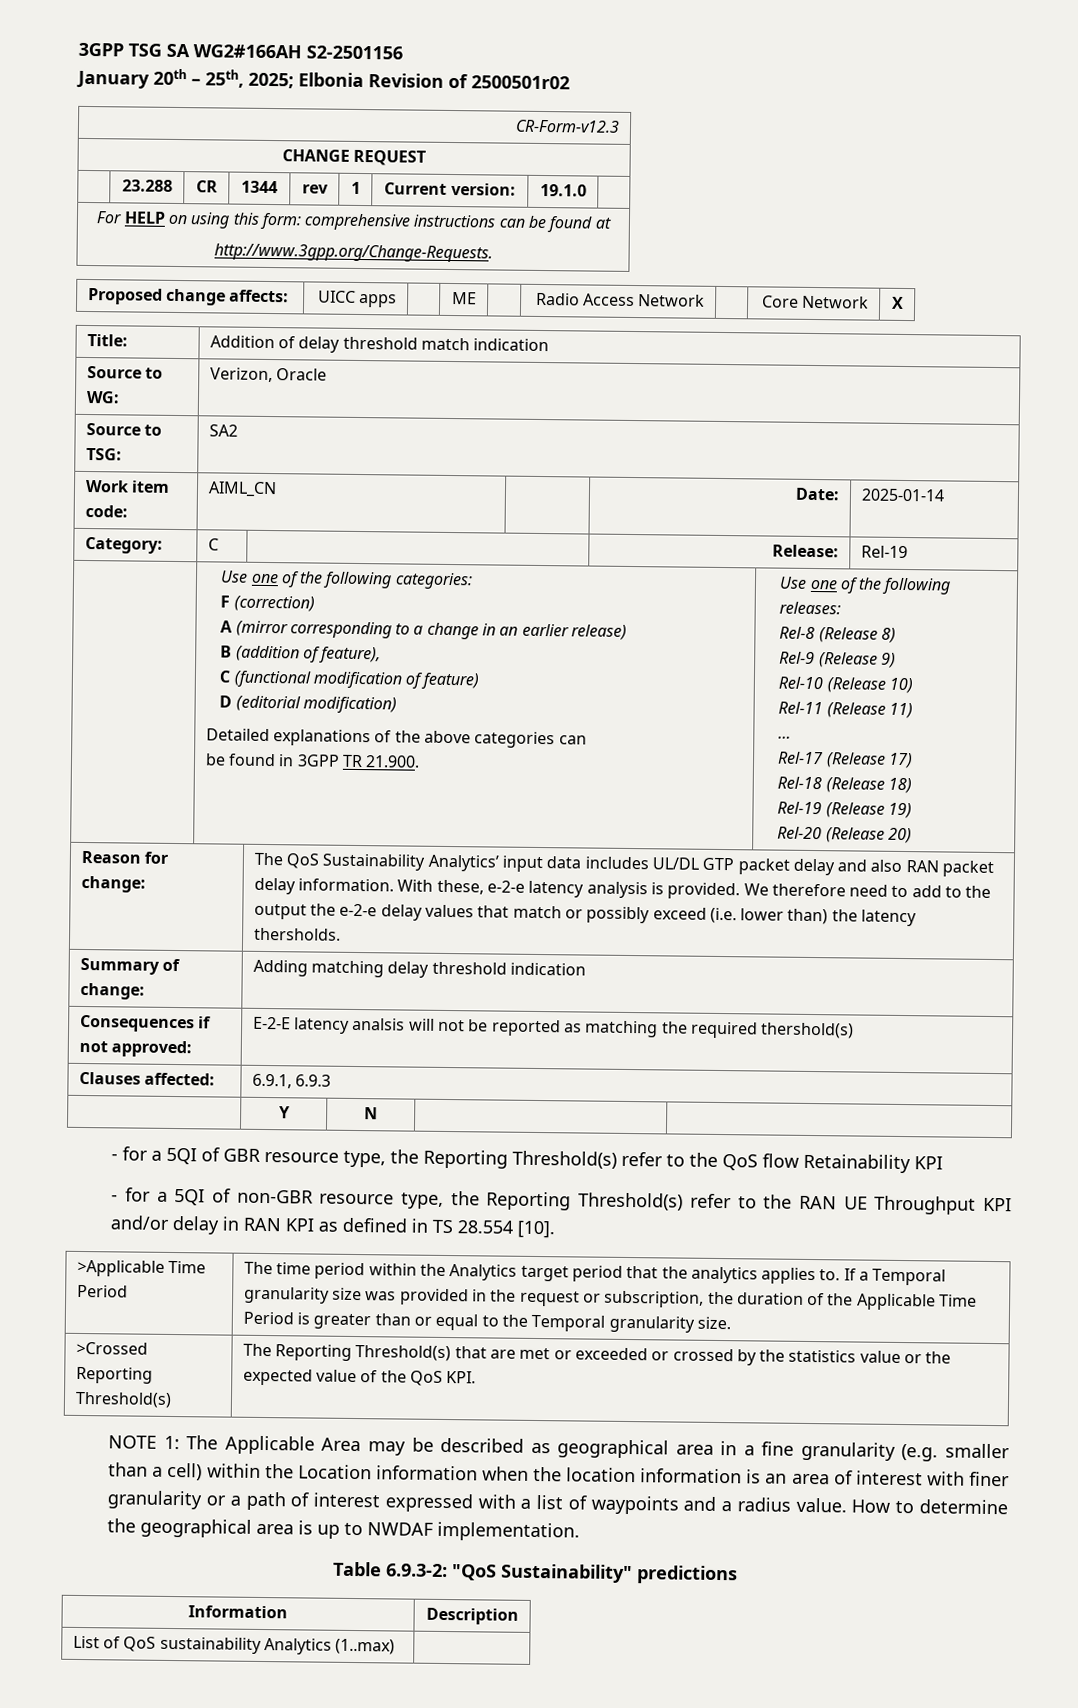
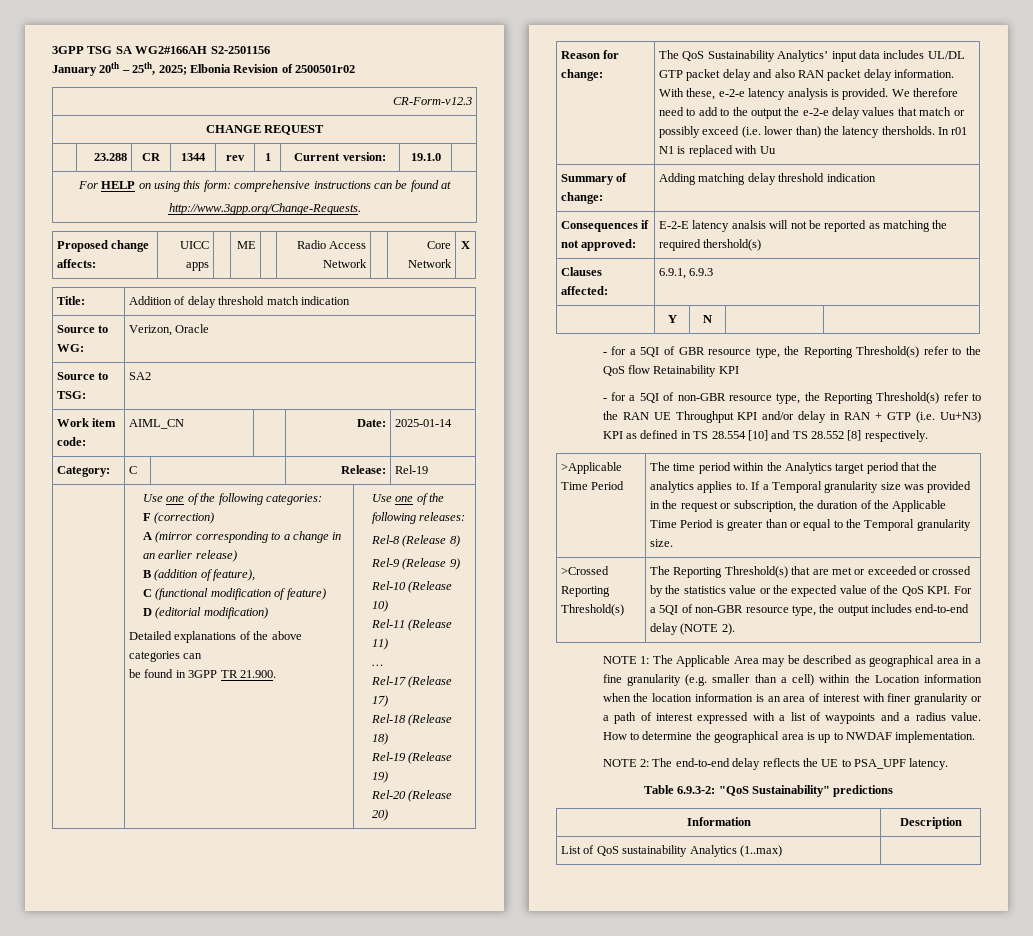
+ In r01 N1 is replaced with Uu
- - for a 5QI of non-GBR resource type, the Reporting Threshold(s) refer to the RAN UE Throughput KPI and/or delay in RAN KPI as defined in TS 28.554 [10].
+ - for a 5QI of non-GBR resource type, the Reporting Threshold(s) refer to the RAN UE Throughput KPI and/or delay in RAN + GTP (i.e. Uu+N3) KPI as defined in TS 28.554 [10] and TS 28.552 [8] respectively.
- >Crossed Reporting Threshold(s) | The Reporting Threshold(s) that are met or exceeded or crossed by the statistics value or the expected value of the QoS KPI.
+ >Crossed Reporting Threshold(s) | The Reporting Threshold(s) that are met or exceeded or crossed by the statistics value or the expected value of the QoS KPI. For a 5QI of non-GBR resource type, the output includes end-to-end delay (NOTE 2).
+ NOTE 2: The end-to-end delay reflects the UE to PSA_UPF latency.

